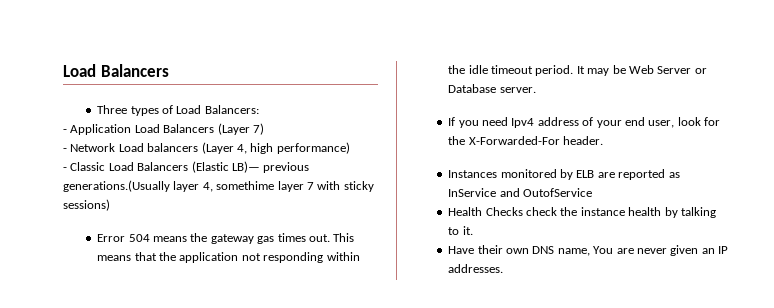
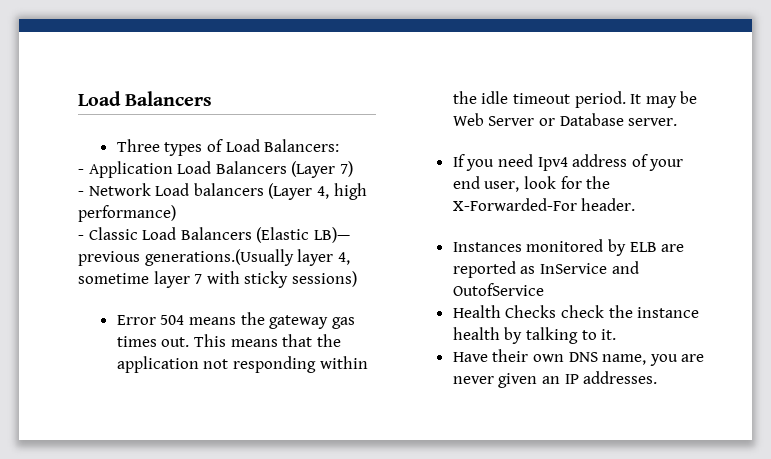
- - Classic Load Balancers (Elastic LB)— previous generations.(Usually layer 4, somethime layer 7 with sticky sessions)
+ - Classic Load Balancers (Elastic LB)— previous generations.(Usually layer 4, sometime layer 7 with sticky sessions)
- Have their own DNS name, You are never given an IP addresses.
+ Have their own DNS name, you are never given an IP addresses.

